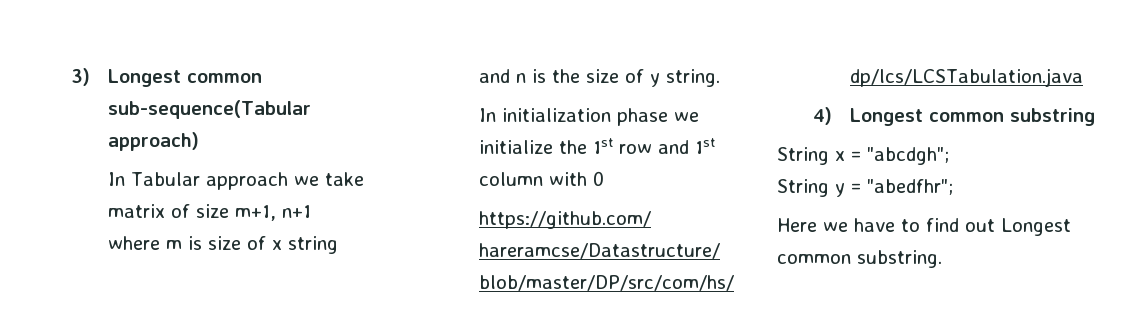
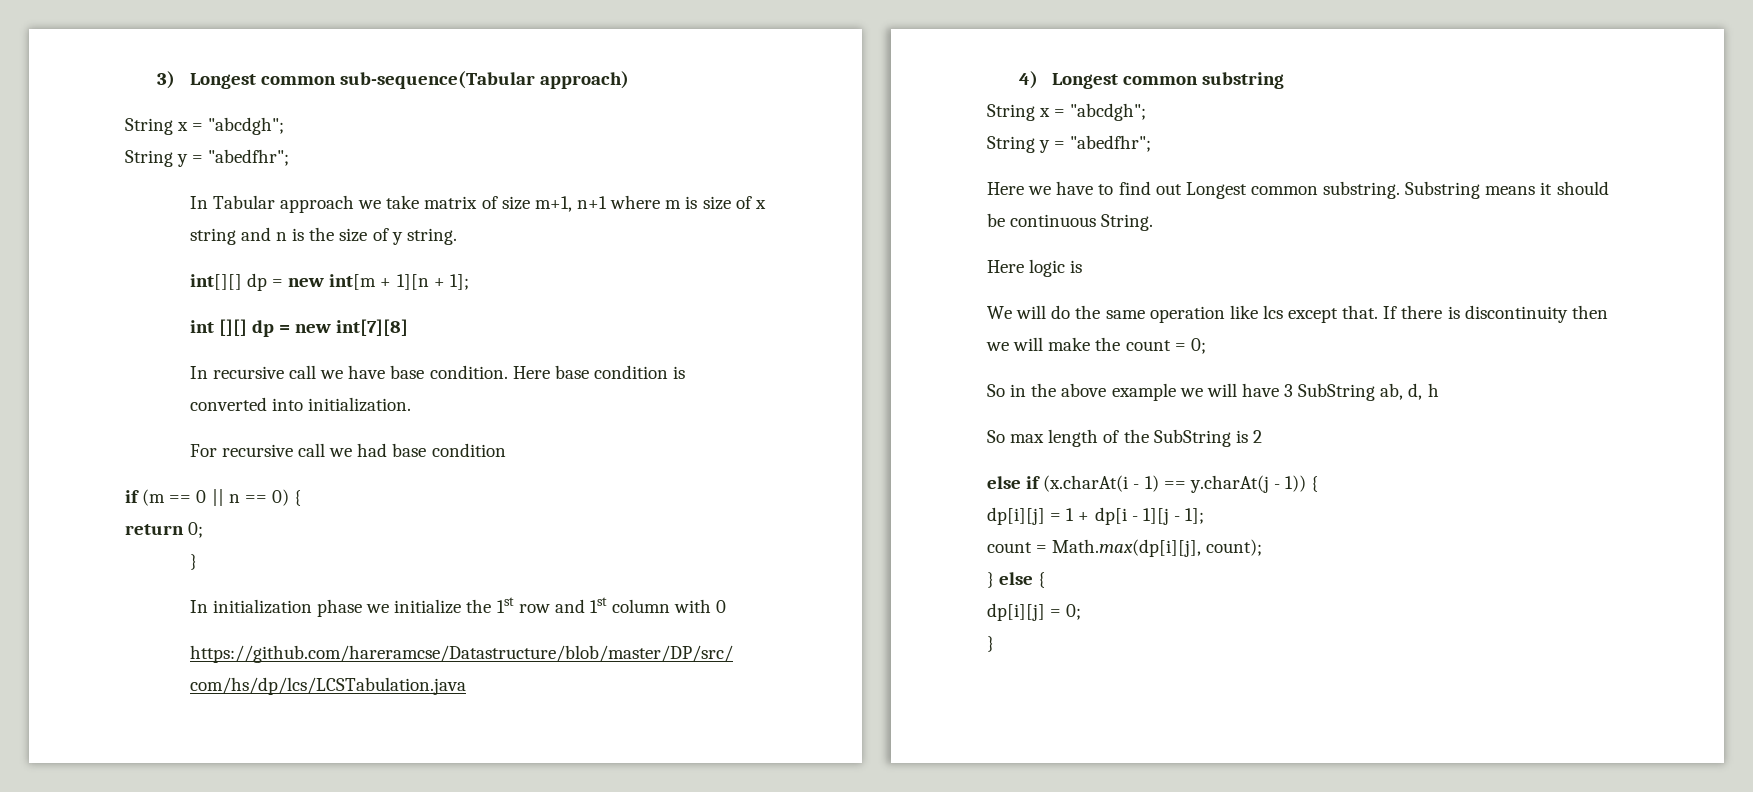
  3) Longest common sub-sequence(Tabular approach)
+ String x = "abcdgh";
+ String y = "abedfhr";
+ int[][] dp = new int[m + 1][n + 1];
+ int [][] dp = new int[7][8]
+ In recursive call we have base condition. Here base condition is converted into initialization.
+ For recursive call we had base condition
+ if (m == 0 || n == 0) {
+ return 0;
+ }
+ Substring means it should be continuous String.
+ Here logic is
+ We will do the same operation like lcs except that. If there is discontinuity then we will make the count = 0;
+ So in the above example we will have 3 SubString ab, d, h
+ So max length of the SubString is 2
+ else if (x.charAt(i - 1) == y.charAt(j - 1)) {
+ dp[i][j] = 1 + dp[i - 1][j - 1];
+ count = Math.max(dp[i][j], count);
+ } else {
+ dp[i][j] = 0;
+ }

